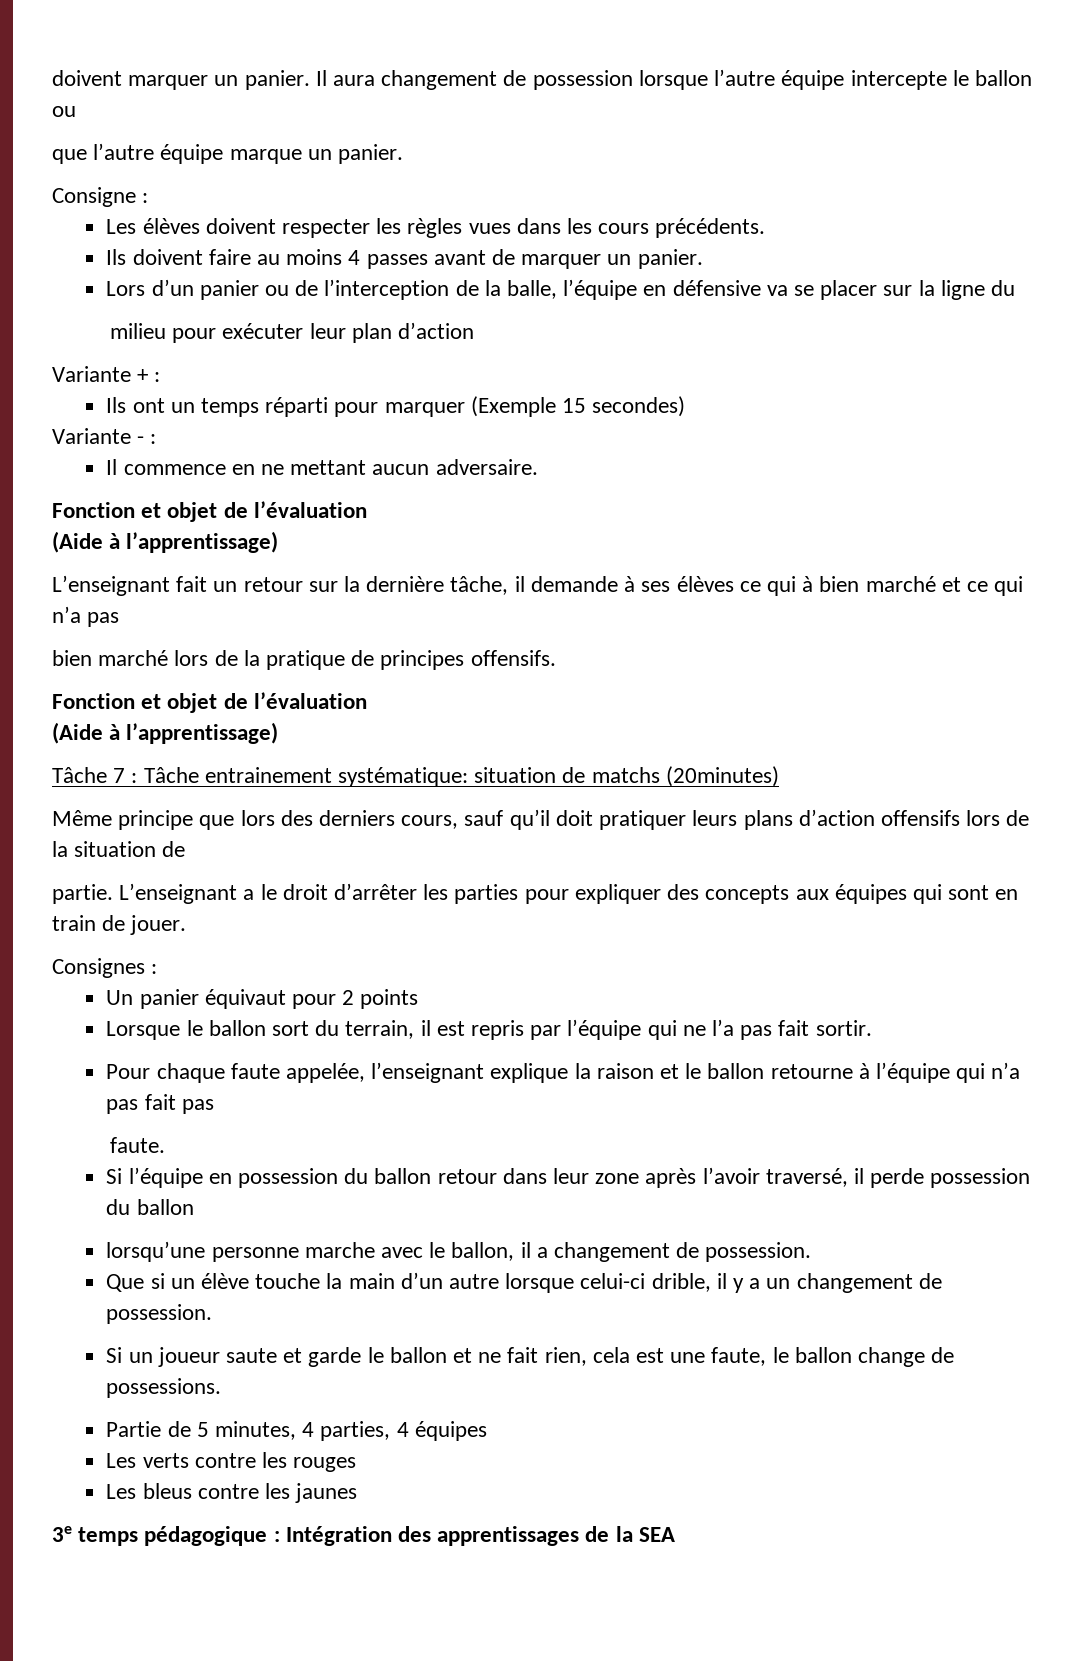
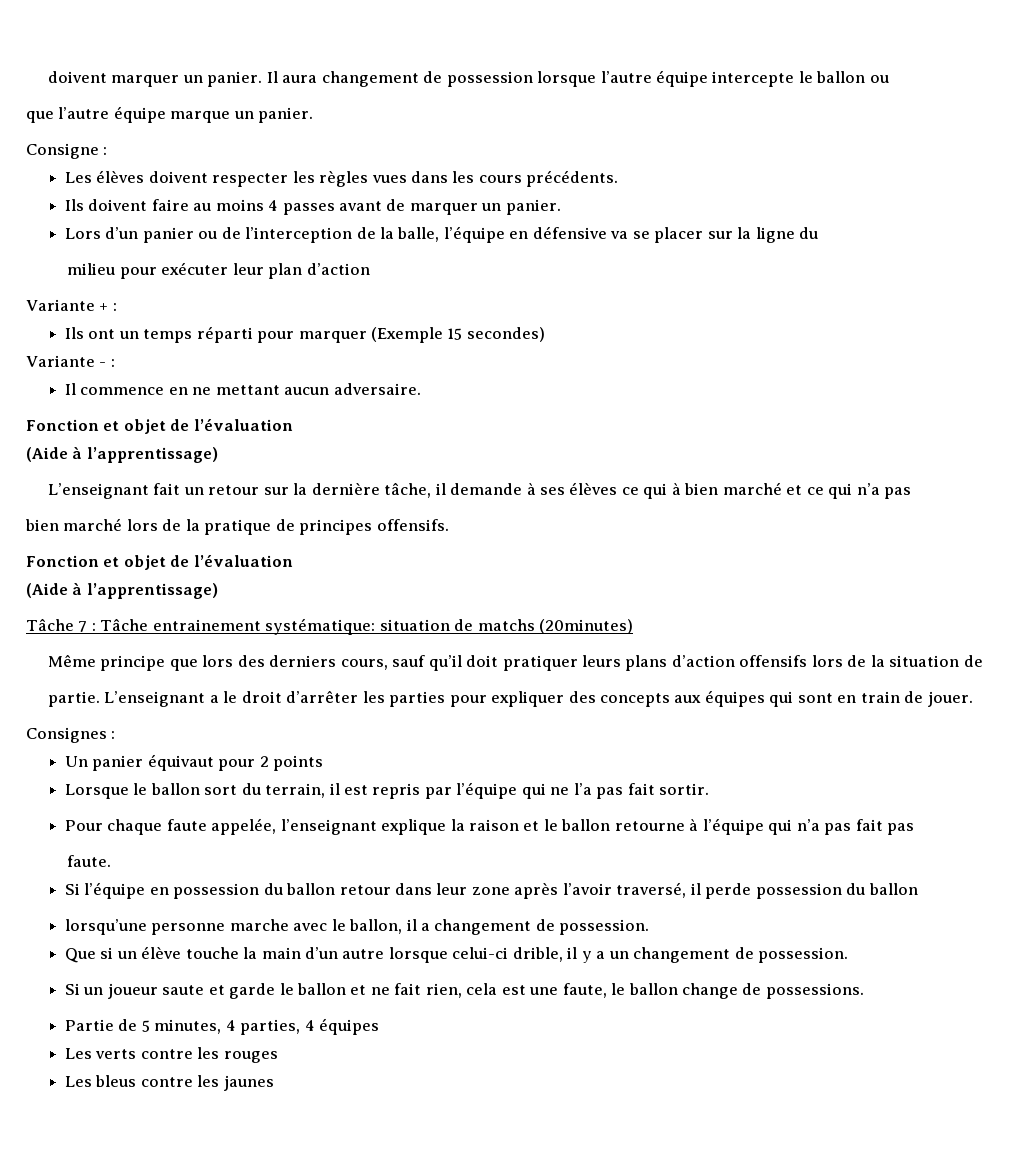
- 3e temps pédagogique : Intégration des apprentissages de la SEA

